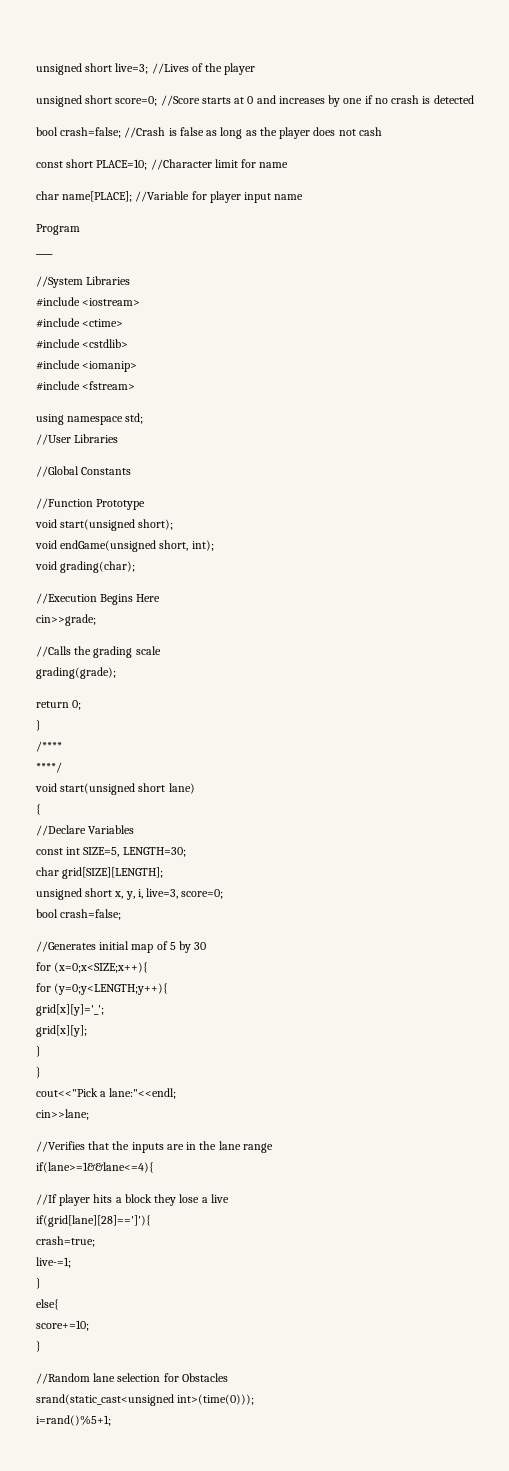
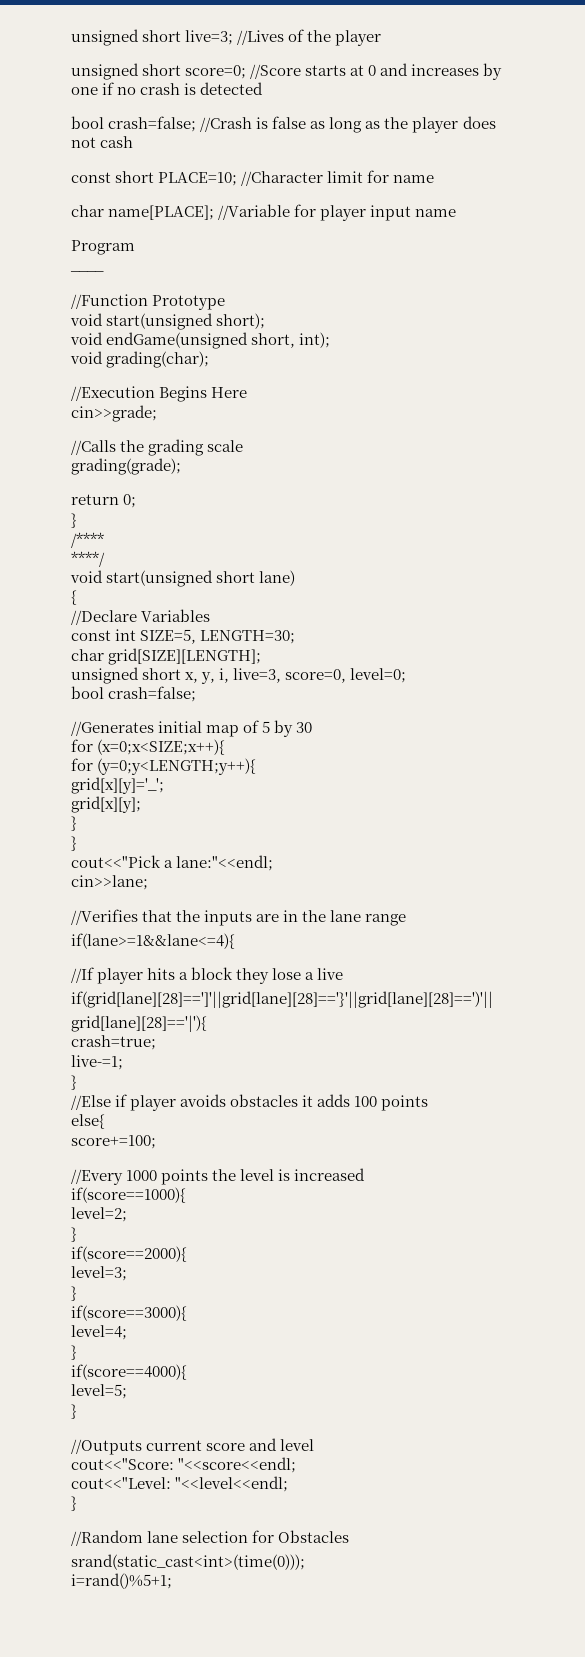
- //System Libraries
- #include <iostream>
- #include <ctime>
- #include <cstdlib>
- #include <iomanip>
- #include <fstream>
- using namespace std;
- //User Libraries
- //Global Constants
- unsigned short x, y, i, live=3, score=0;
+ unsigned short x, y, i, live=3, score=0, level=0;
- if(grid[lane][28]==']'){
+ if(grid[lane][28]==']'||grid[lane][28]=='}'||grid[lane][28]==')'||
+ grid[lane][28]=='|'){
+ //Else if player avoids obstacles it adds 100 points
  else{
- score+=10;
+ score+=100;
+ //Every 1000 points the level is increased
+ if(score==1000){
+ level=2;
+ }
+ if(score==2000){
+ level=3;
+ }
+ if(score==3000){
+ level=4;
+ }
+ if(score==4000){
+ level=5;
+ }
+ //Outputs current score and level
+ cout<<"Score: "<<score<<endl;
+ cout<<"Level: "<<level<<endl;
- srand(static_cast<unsigned int>(time(0)));
+ srand(static_cast<int>(time(0)));

